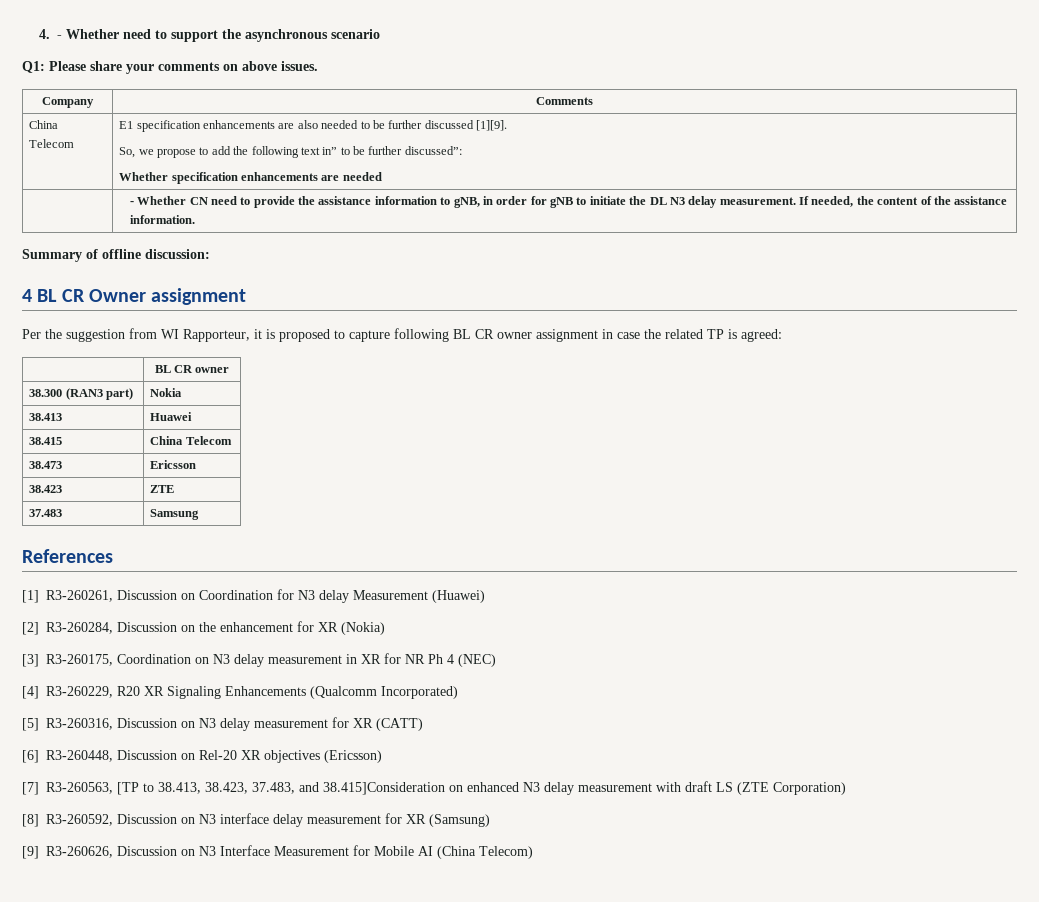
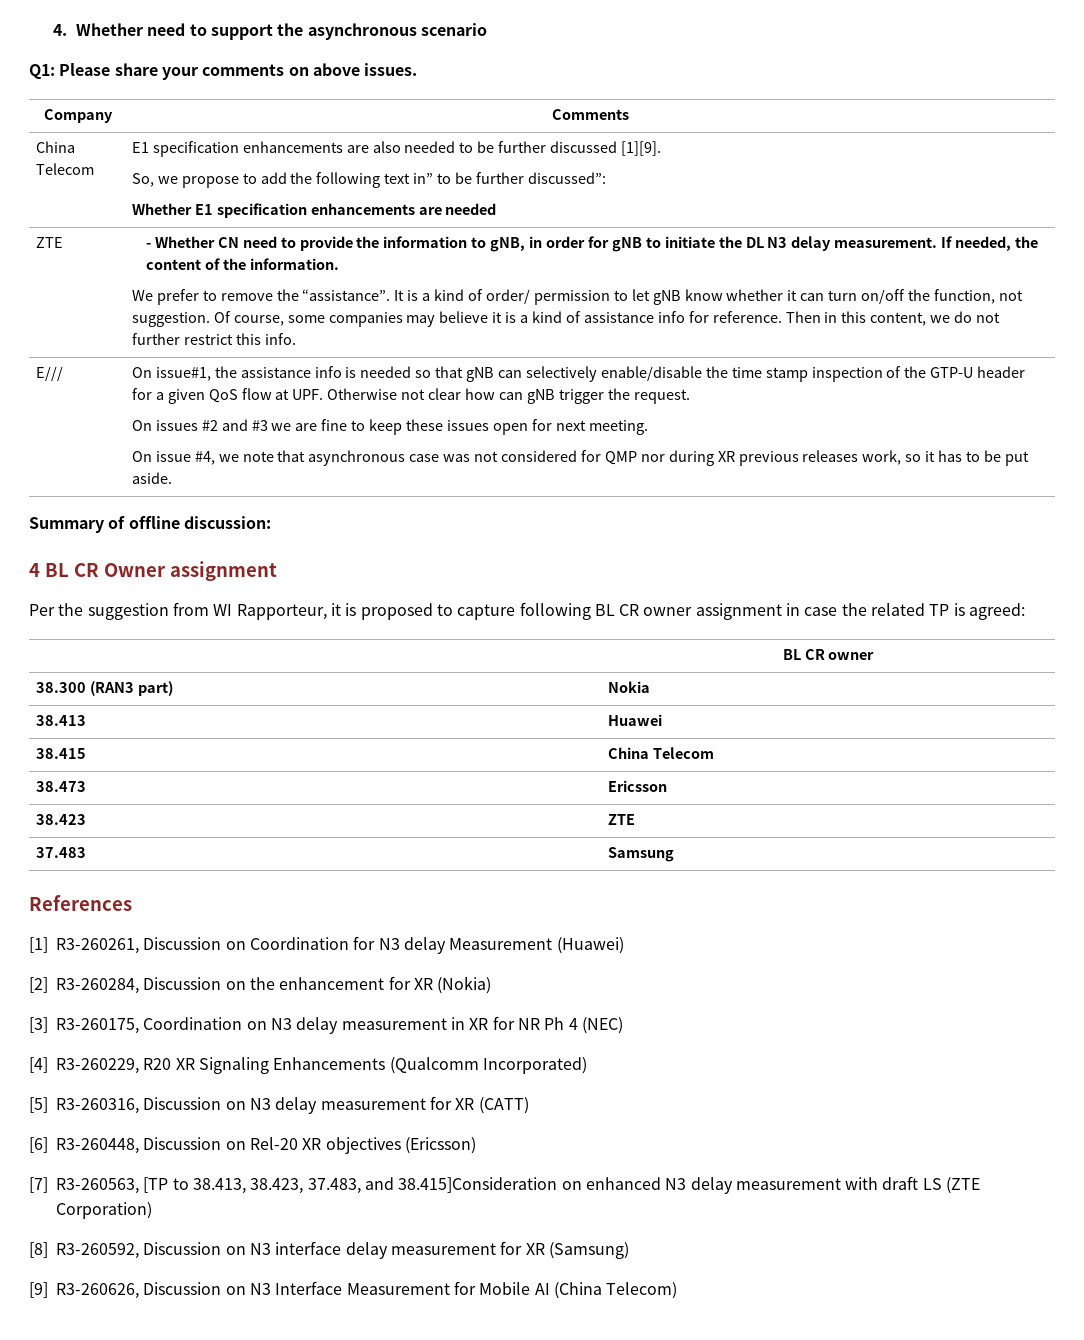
- 4. - Whether need to support the asynchronous scenario
+ 4. Whether need to support the asynchronous scenario
  China Telecom | E1 specification enhancements are also needed to be further discussed [1][9].
  So, we propose to add the following text in” to be further discussed”:
- Whether specification enhancements are needed
+ Whether E1 specification enhancements are needed
+ ZTE
- - Whether CN need to provide the assistance information to gNB, in order for gNB to initiate the DL N3 delay measurement.
+ - Whether CN need to provide the information to gNB, in order for gNB to initiate the DL N3 delay measurement.
- If needed, the content of the assistance information.
+ If needed, the content of the information.
+ We prefer to remove the “assistance”. It is a kind of order/ permission to let gNB know whether it can turn on/off the function, not suggestion. Of course, some companies may believe it is a kind of assistance info for reference. Then in this content, we do not further restrict this info.
+ E/// | On issue#1, the assistance info is needed so that gNB can selectively enable/disable the time stamp inspection of the GTP-U header for a given QoS flow at UPF. Otherwise not clear how can gNB trigger the request.
+ On issues #2 and #3 we are fine to keep these issues open for next meeting.
+ On issue #4, we note that asynchronous case was not considered for QMP nor during XR previous releases work, so it has to be put aside.

